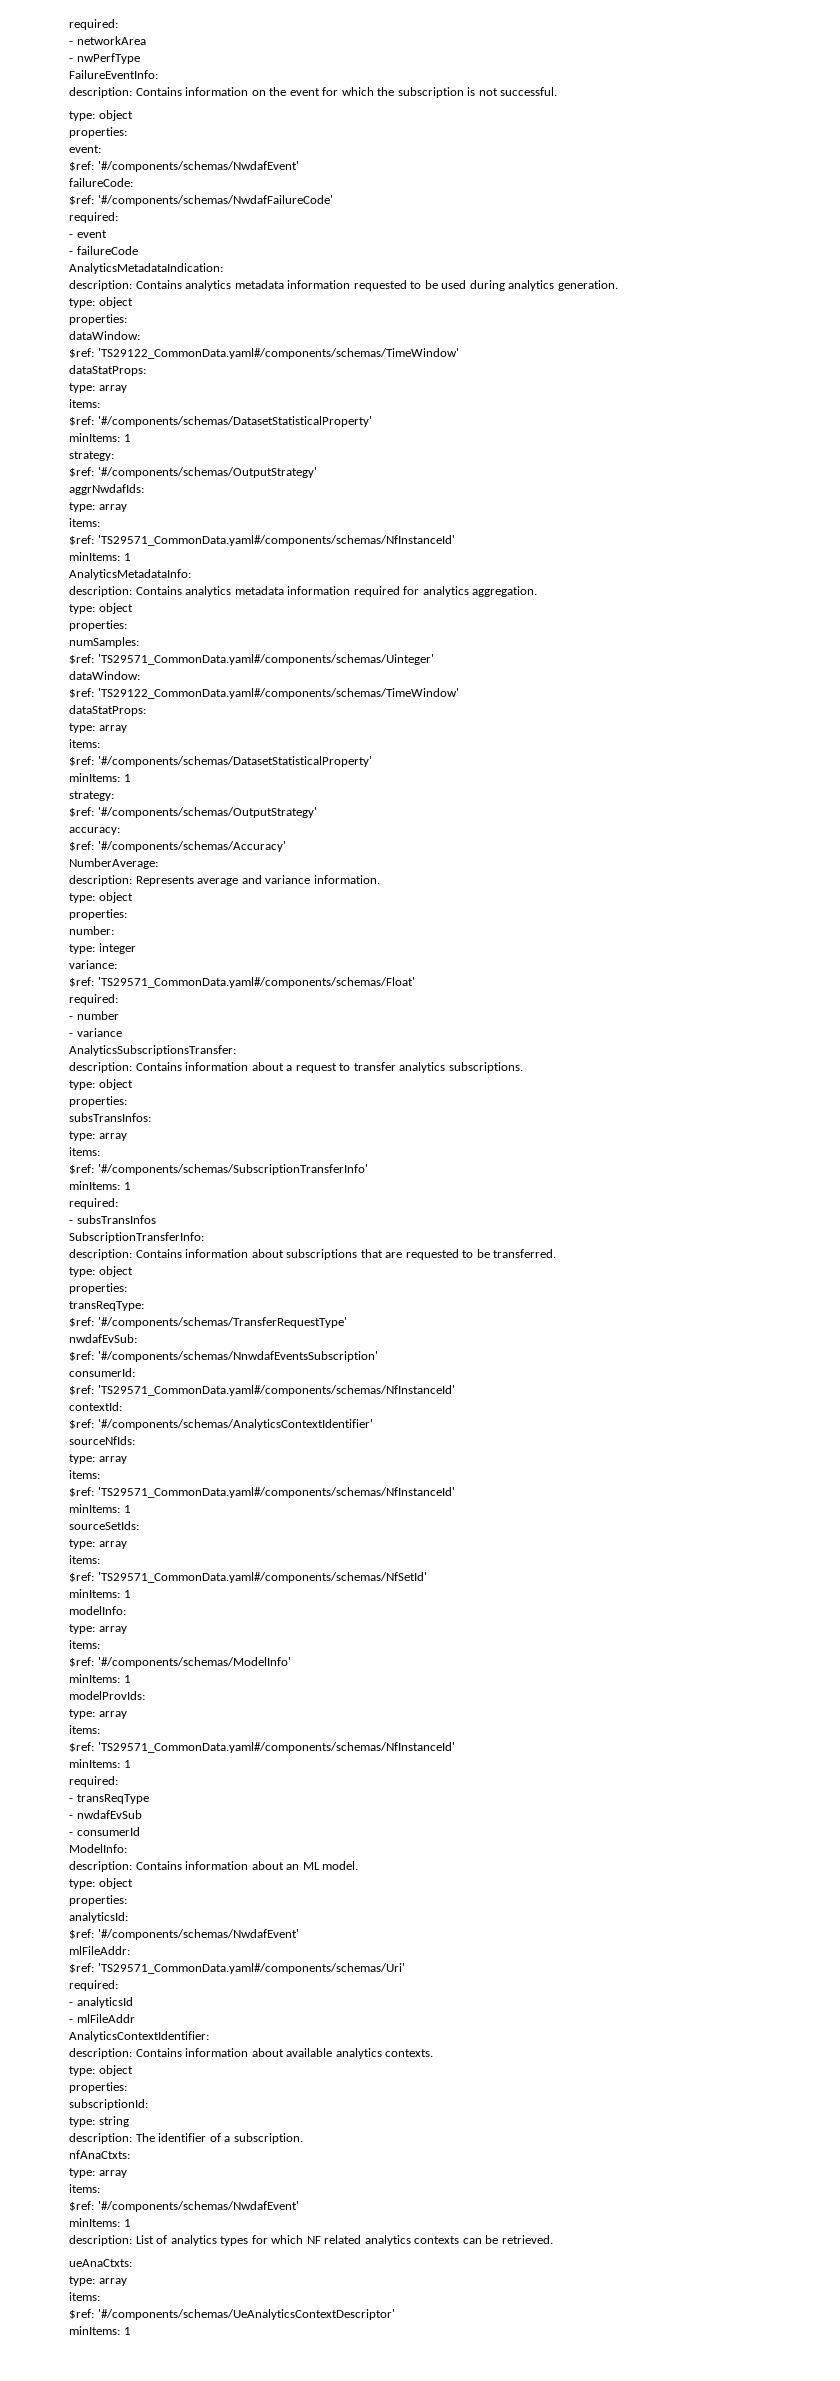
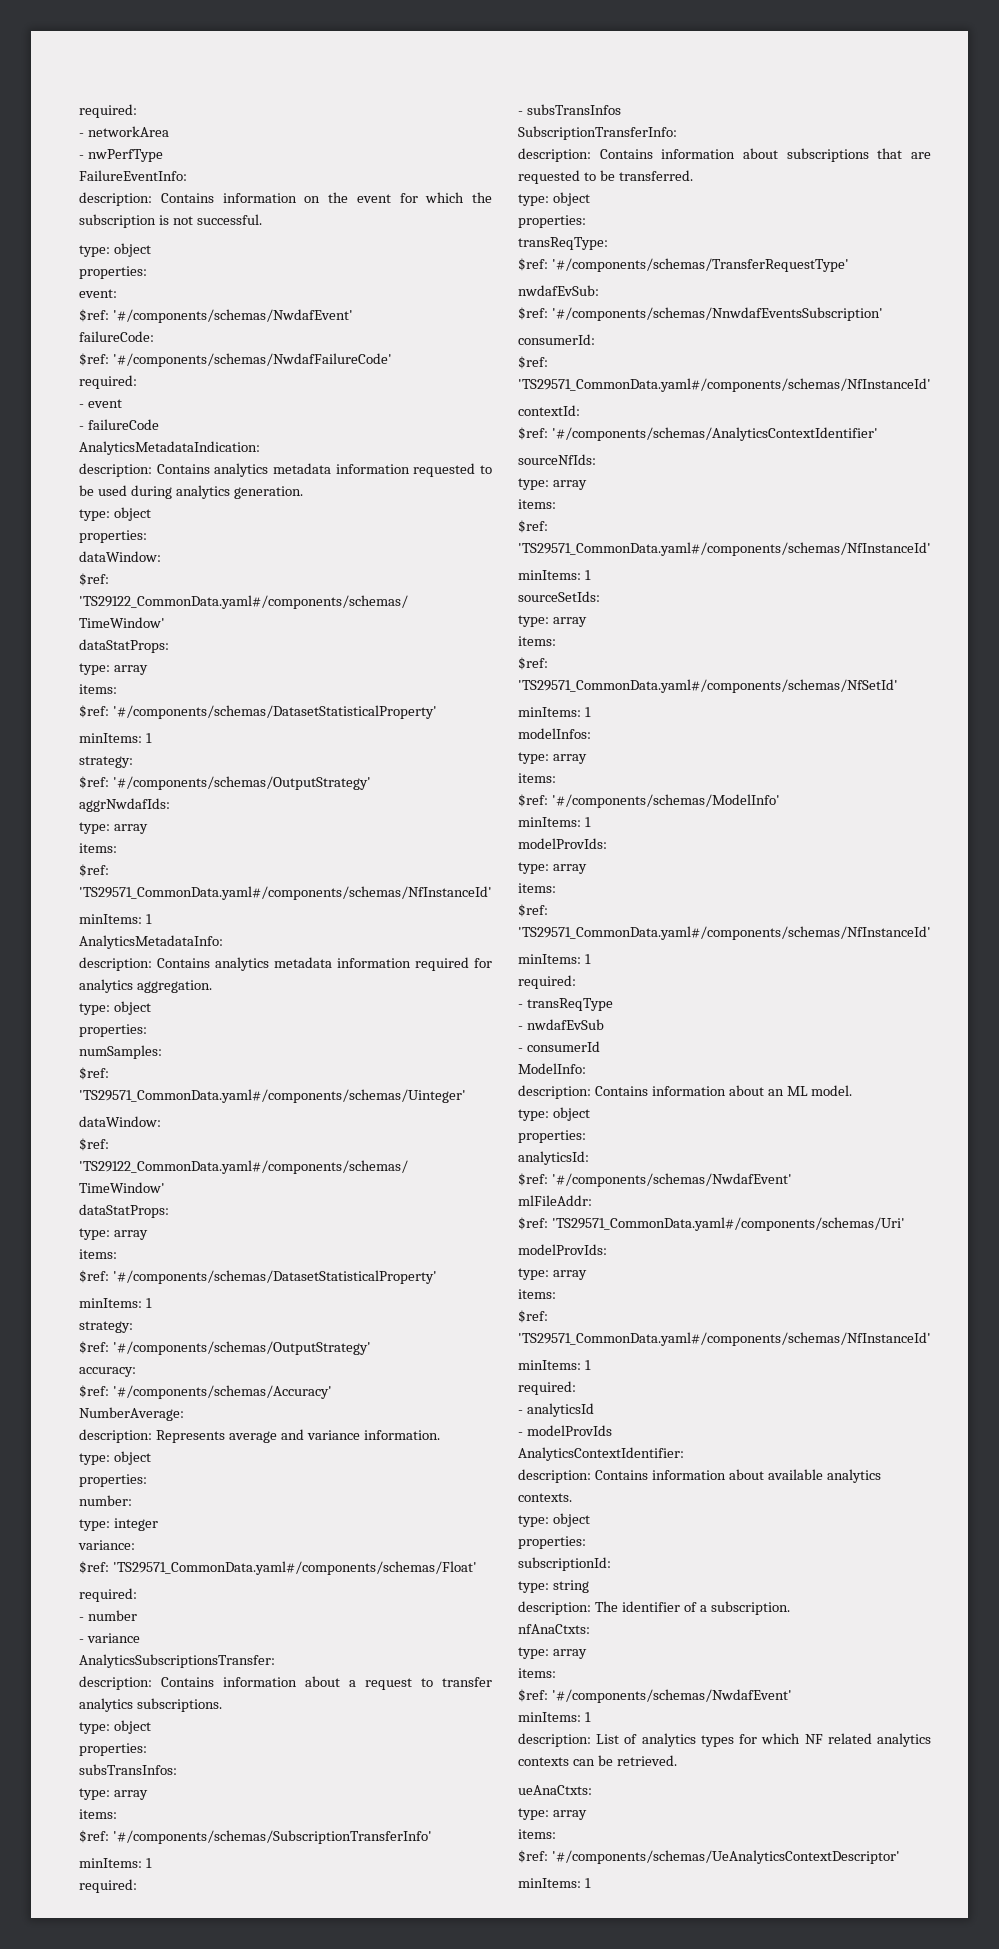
- modelInfo:
+ modelInfos:
  $ref: 'TS29571_CommonData.yaml#/components/schemas/Uri'
+ modelProvIds:
+ type: array
+ items:
+ $ref: 'TS29571_CommonData.yaml#/components/schemas/NfInstanceId'
+ minItems: 1
- - mlFileAddr
+ - modelProvIds

